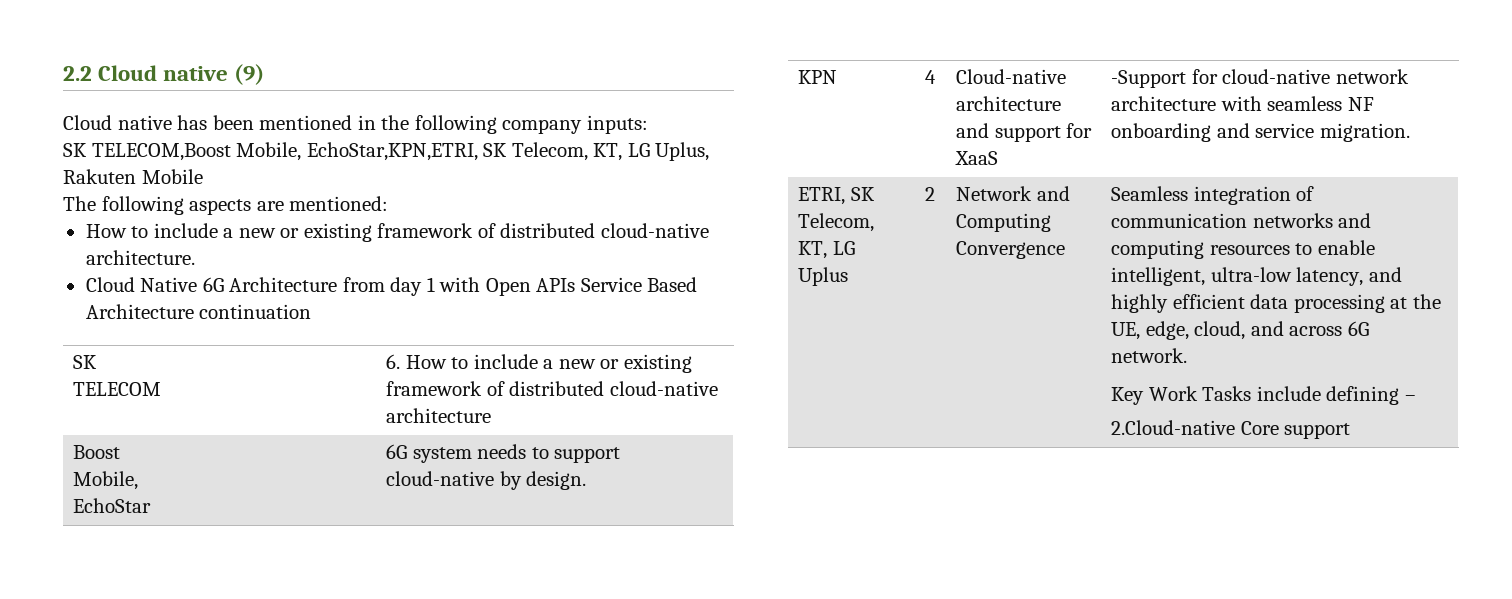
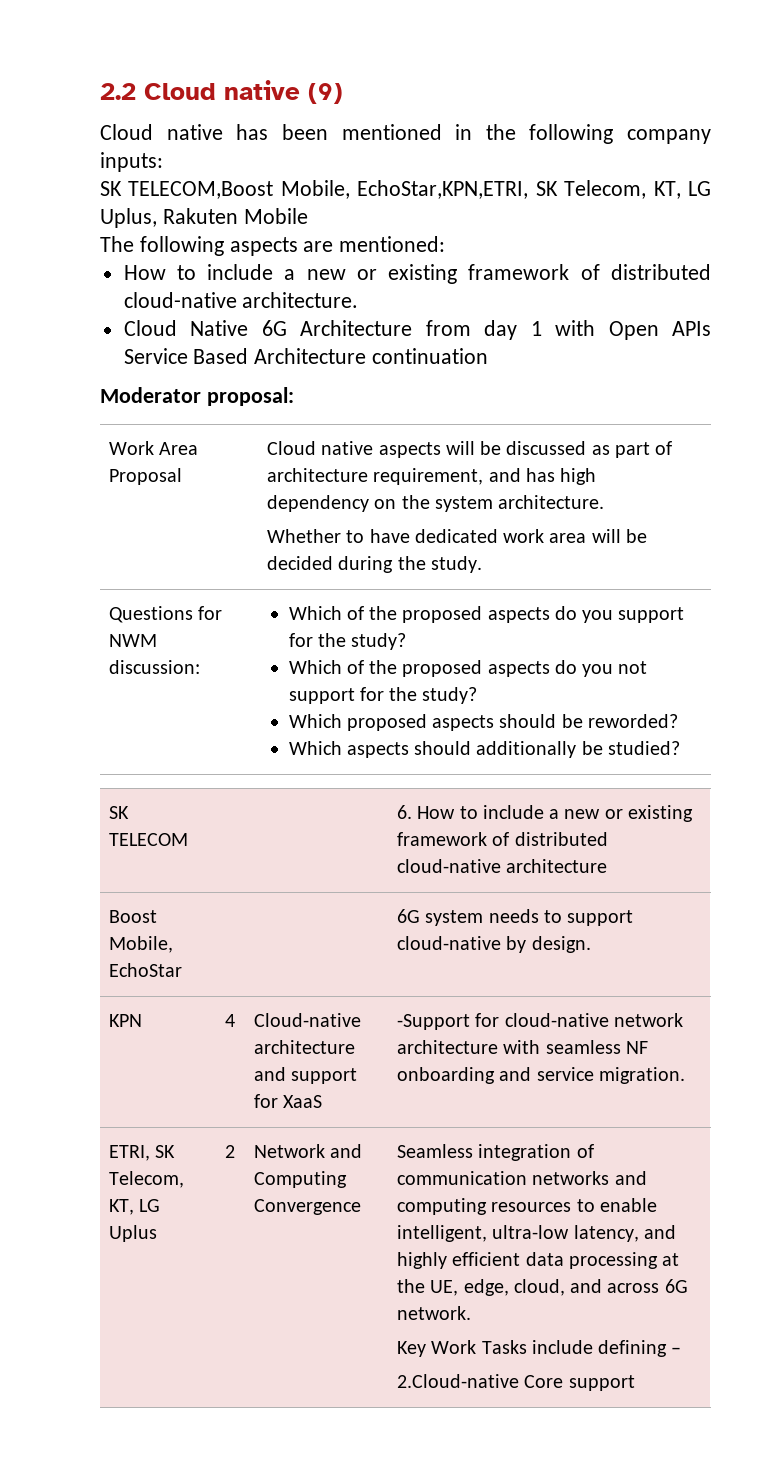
+ Moderator proposal:
+ Work Area Proposal | Cloud native aspects will be discussed as part of architecture requirement, and has high dependency on the system architecture.
+ Whether to have dedicated work area will be decided during the study.
+ Questions for NWM discussion: | Which of the proposed aspects do you support for the study?
+ Which of the proposed aspects do you not support for the study?
+ Which proposed aspects should be reworded?
+ Which aspects should additionally be studied?

